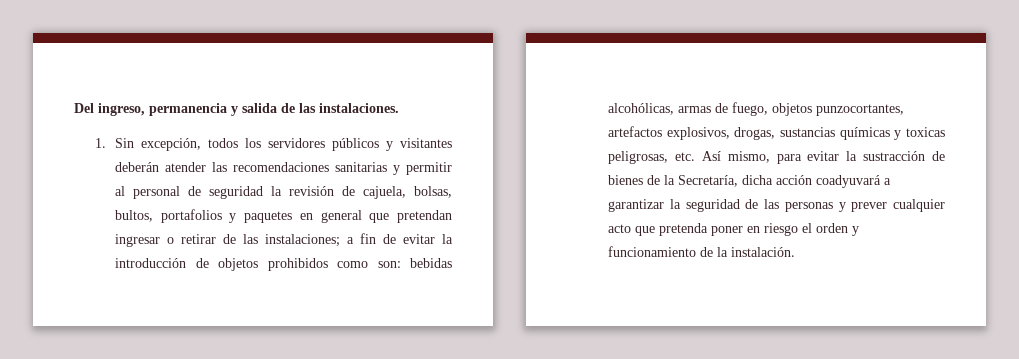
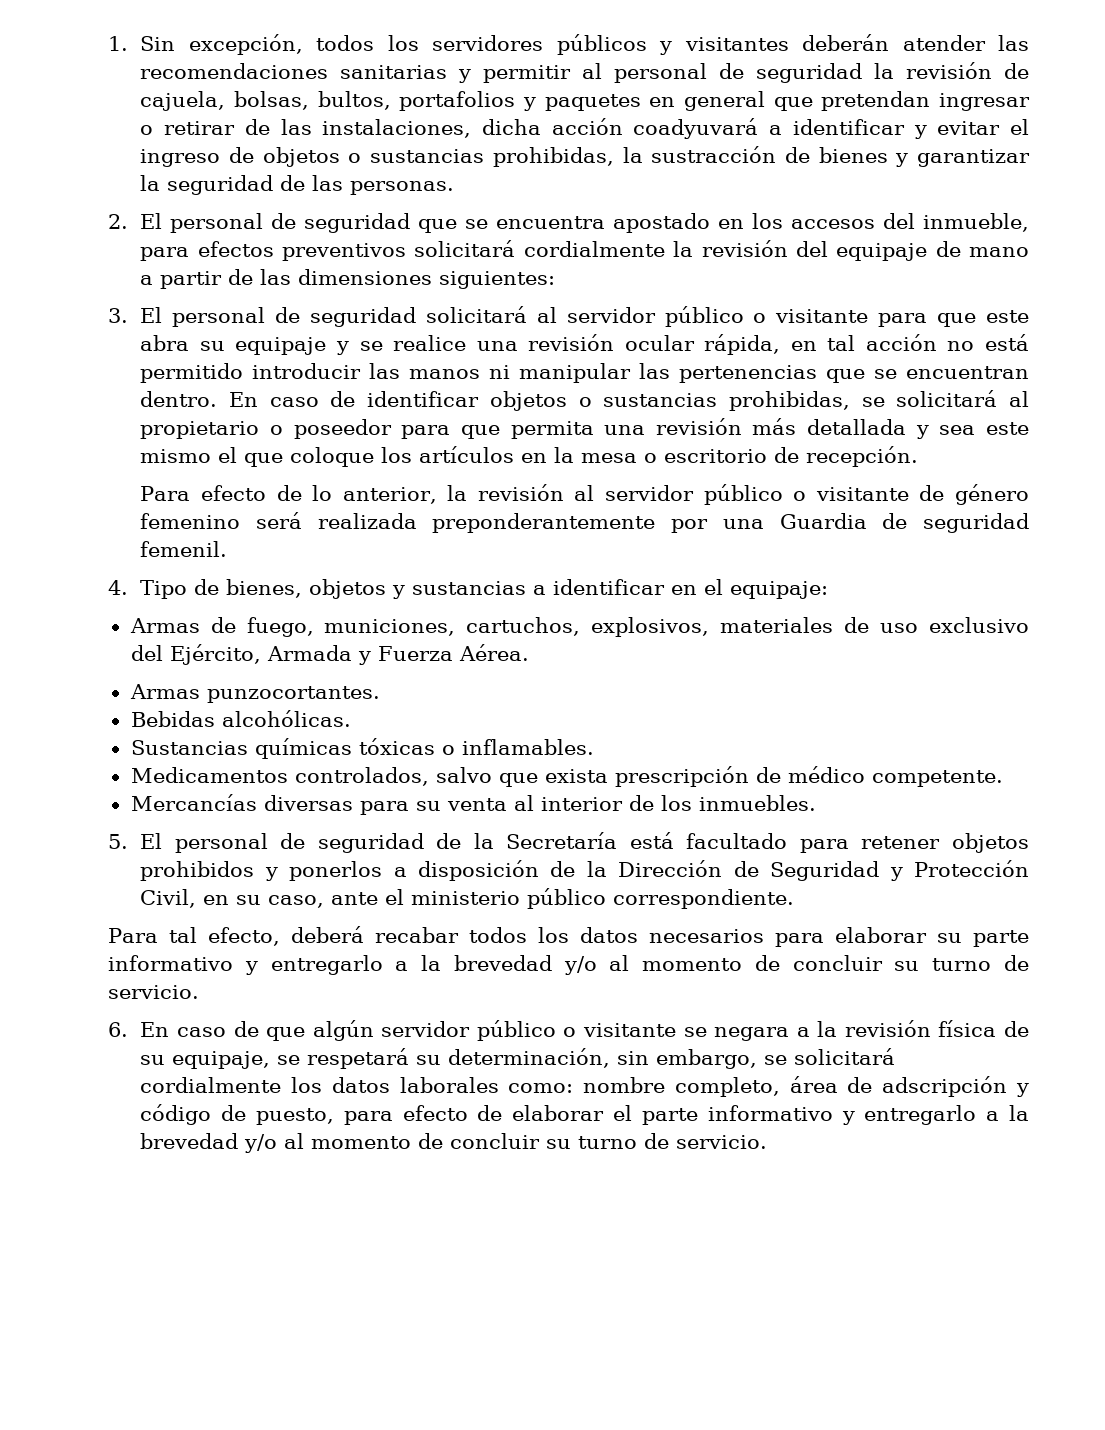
- Del ingreso, permanencia y salida de las instalaciones.
- 1. Sin excepción, todos los servidores públicos y visitantes deberán atender las recomendaciones sanitarias y permitir al personal de seguridad la revisión de cajuela, bolsas, bultos, portafolios y paquetes en general que pretendan ingresar o retirar de las instalaciones; a fin de evitar la introducción de objetos prohibidos como son: bebidas alcohólicas, armas de fuego, objetos punzocortantes, artefactos explosivos, drogas, sustancias químicas y toxicas peligrosas, etc. Así mismo, para evitar la sustracción de bienes de la Secretaría, dicha acción coadyuvará a garantizar la seguridad de las personas y prever cualquier acto que pretenda poner en riesgo el orden y funcionamiento de la instalación.
+ 1. Sin excepción, todos los servidores públicos y visitantes deberán atender las recomendaciones sanitarias y permitir al personal de seguridad la revisión de cajuela, bolsas, bultos, portafolios y paquetes en general que pretendan ingresar o retirar de las instalaciones, dicha acción coadyuvará a identificar y evitar el ingreso de objetos o sustancias prohibidas, la sustracción de bienes y garantizar la seguridad de las personas.
+ 2. El personal de seguridad que se encuentra apostado en los accesos del inmueble, para efectos preventivos solicitará cordialmente la revisión del equipaje de mano a partir de las dimensiones siguientes:
+ 3. El personal de seguridad solicitará al servidor público o visitante para que este abra su equipaje y se realice una revisión ocular rápida, en tal acción no está permitido introducir las manos ni manipular las pertenencias que se encuentran dentro. En caso de identificar objetos o sustancias prohibidas, se solicitará al propietario o poseedor para que permita una revisión más detallada y sea este mismo el que coloque los artículos en la mesa o escritorio de recepción.
+ Para efecto de lo anterior, la revisión al servidor público o visitante de género femenino será realizada preponderantemente por una Guardia de seguridad femenil.
+ 4. Tipo de bienes, objetos y sustancias a identificar en el equipaje:
+ Armas de fuego, municiones, cartuchos, explosivos, materiales de uso exclusivo del Ejército, Armada y Fuerza Aérea.
+ Armas punzocortantes.
+ Bebidas alcohólicas.
+ Sustancias químicas tóxicas o inflamables.
+ Medicamentos controlados, salvo que exista prescripción de médico competente.
+ Mercancías diversas para su venta al interior de los inmuebles.
+ 5. El personal de seguridad de la Secretaría está facultado para retener objetos prohibidos y ponerlos a disposición de la Dirección de Seguridad y Protección Civil, en su caso, ante el ministerio público correspondiente.
+ Para tal efecto, deberá recabar todos los datos necesarios para elaborar su parte informativo y entregarlo a la brevedad y/o al momento de concluir su turno de servicio.
+ 6. En caso de que algún servidor público o visitante se negara a la revisión física de su equipaje, se respetará su determinación, sin embargo, se solicitará cordialmente los datos laborales como: nombre completo, área de adscripción y código de puesto, para efecto de elaborar el parte informativo y entregarlo a la brevedad y/o al momento de concluir su turno de servicio.

